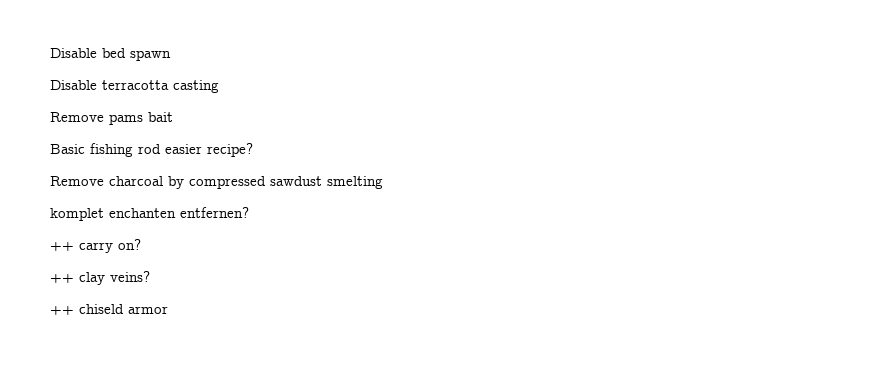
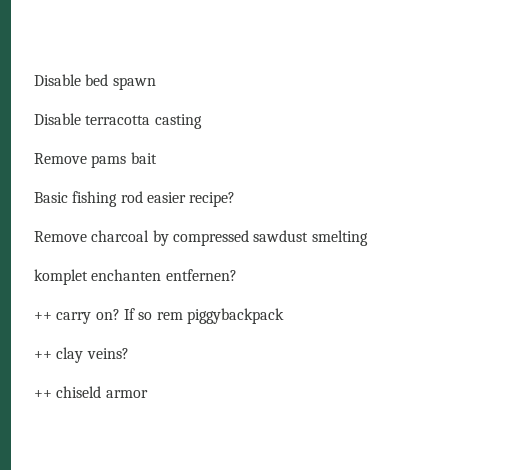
+ If so rem piggybackpack

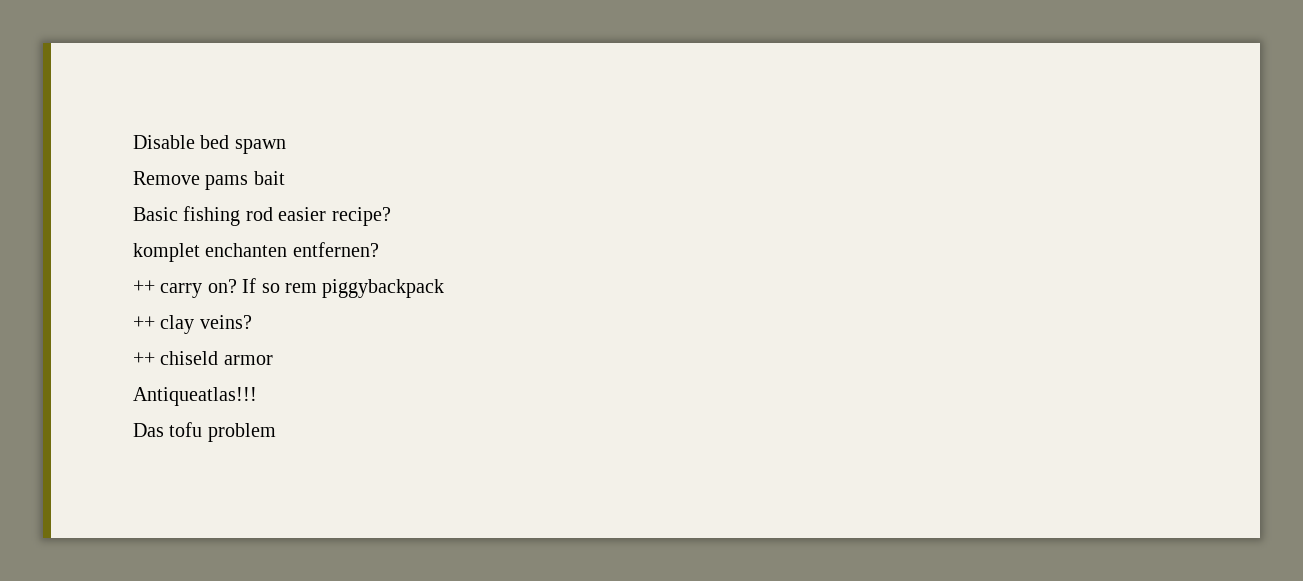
- Disable terracotta casting
- Remove charcoal by compressed sawdust smelting
+ Antiqueatlas!!!
+ Das tofu problem

